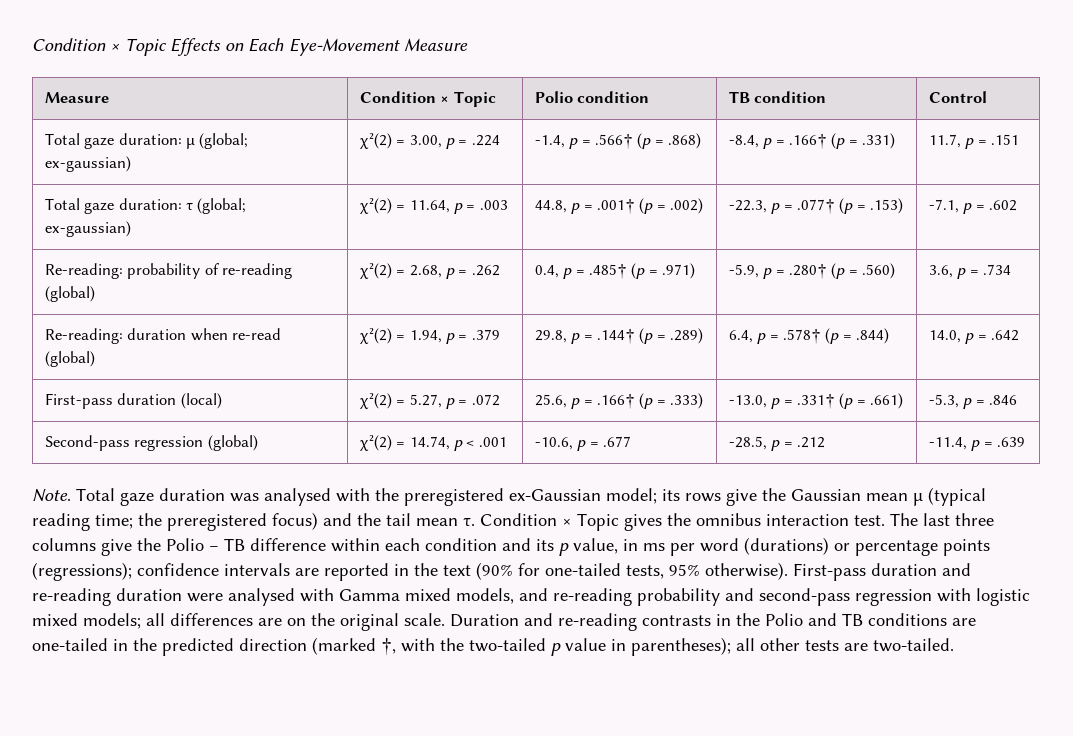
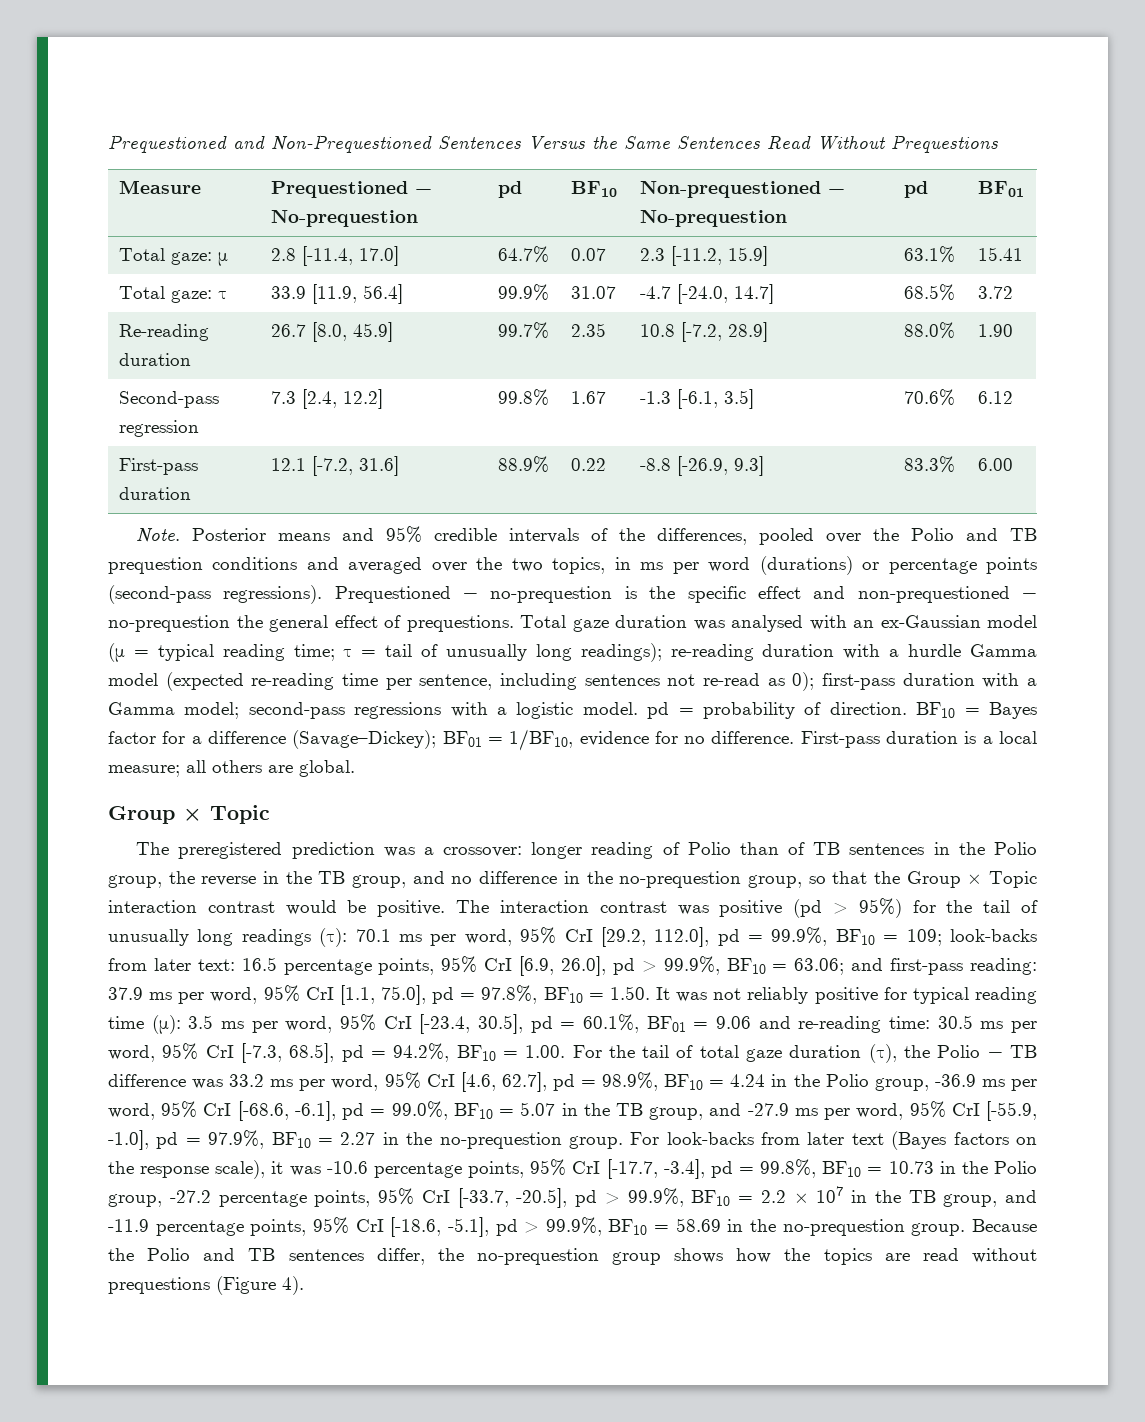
- Condition × Topic Effects on Each Eye-Movement Measure
- Measure | Condition × Topic | Polio condition | TB condition | Control
- Total gaze duration: μ (global; ex-gaussian) | χ²(2) = 3.00, p = .224 | -1.4, p = .566† (p = .868) | -8.4, p = .166† (p = .331) | 11.7, p = .151
- Total gaze duration: τ (global; ex-gaussian) | χ²(2) = 11.64, p = .003 | 44.8, p = .001† (p = .002) | -22.3, p = .077† (p = .153) | -7.1, p = .602
- Re-reading: probability of re-reading (global) | χ²(2) = 2.68, p = .262 | 0.4, p = .485† (p = .971) | -5.9, p = .280† (p = .560) | 3.6, p = .734
- Re-reading: duration when re-read (global) | χ²(2) = 1.94, p = .379 | 29.8, p = .144† (p = .289) | 6.4, p = .578† (p = .844) | 14.0, p = .642
- First-pass duration (local) | χ²(2) = 5.27, p = .072 | 25.6, p = .166† (p = .333) | -13.0, p = .331† (p = .661) | -5.3, p = .846
- Second-pass regression (global) | χ²(2) = 14.74, p < .001 | -10.6, p = .677 | -28.5, p = .212 | -11.4, p = .639
- Note. Total gaze duration was analysed with the preregistered ex-Gaussian model; its rows give the Gaussian mean μ (typical reading time; the preregistered focus) and the tail mean τ. Condition × Topic gives the omnibus interaction test. The last three columns give the Polio − TB difference within each condition and its p value, in ms per word (durations) or percentage points (regressions); confidence intervals are reported in the text (90% for one-tailed tests, 95% otherwise). First-pass duration and re-reading duration were analysed with Gamma mixed models, and re-reading probability and second-pass regression with logistic mixed models; all differences are on the original scale. Duration and re-reading contrasts in the Polio and TB conditions are one-tailed in the predicted direction (marked †, with the two-tailed p value in parentheses); all other tests are two-tailed.
+ Prequestioned and Non-Prequestioned Sentences Versus the Same Sentences Read Without Prequestions
+ Measure | Prequestioned − No-prequestion | pd | BF10 | Non-prequestioned − No-prequestion | pd | BF01
+ Total gaze: μ | 2.8 [-11.4, 17.0] | 64.7% | 0.07 | 2.3 [-11.2, 15.9] | 63.1% | 15.41
+ Total gaze: τ | 33.9 [11.9, 56.4] | 99.9% | 31.07 | -4.7 [-24.0, 14.7] | 68.5% | 3.72
+ Re-reading duration | 26.7 [8.0, 45.9] | 99.7% | 2.35 | 10.8 [-7.2, 28.9] | 88.0% | 1.90
+ Second-pass regression | 7.3 [2.4, 12.2] | 99.8% | 1.67 | -1.3 [-6.1, 3.5] | 70.6% | 6.12
+ First-pass duration | 12.1 [-7.2, 31.6] | 88.9% | 0.22 | -8.8 [-26.9, 9.3] | 83.3% | 6.00
+ Note. Posterior means and 95% credible intervals of the differences, pooled over the Polio and TB prequestion conditions and averaged over the two topics, in ms per word (durations) or percentage points (second-pass regressions). Prequestioned − no-prequestion is the specific effect and non-prequestioned − no-prequestion the general effect of prequestions. Total gaze duration was analysed with an ex-Gaussian model (μ = typical reading time; τ = tail of unusually long readings); re-reading duration with a hurdle Gamma model (expected re-reading time per sentence, including sentences not re-read as 0); first-pass duration with a Gamma model; second-pass regressions with a logistic model. pd = probability of direction. BF10 = Bayes factor for a difference (Savage–Dickey); BF01 = 1/BF10, evidence for no difference. First-pass duration is a local measure; all others are global.
+ Group × Topic
+ The preregistered prediction was a crossover: longer reading of Polio than of TB sentences in the Polio group, the reverse in the TB group, and no difference in the no-prequestion group, so that the Group × Topic interaction contrast would be positive. The interaction contrast was positive (pd > 95%) for the tail of unusually long readings (τ): 70.1 ms per word, 95% CrI [29.2, 112.0], pd = 99.9%, BF10 = 109; look-backs from later text: 16.5 percentage points, 95% CrI [6.9, 26.0], pd > 99.9%, BF10 = 63.06; and first-pass reading: 37.9 ms per word, 95% CrI [1.1, 75.0], pd = 97.8%, BF10 = 1.50. It was not reliably positive for typical reading time (μ): 3.5 ms per word, 95% CrI [-23.4, 30.5], pd = 60.1%, BF01 = 9.06 and re-reading time: 30.5 ms per word, 95% CrI [-7.3, 68.5], pd = 94.2%, BF10 = 1.00. For the tail of total gaze duration (τ), the Polio − TB difference was 33.2 ms per word, 95% CrI [4.6, 62.7], pd = 98.9%, BF10 = 4.24 in the Polio group, -36.9 ms per word, 95% CrI [-68.6, -6.1], pd = 99.0%, BF10 = 5.07 in the TB group, and -27.9 ms per word, 95% CrI [-55.9, -1.0], pd = 97.9%, BF10 = 2.27 in the no-prequestion group. For look-backs from later text (Bayes factors on the response scale), it was -10.6 percentage points, 95% CrI [-17.7, -3.4], pd = 99.8%, BF10 = 10.73 in the Polio group, -27.2 percentage points, 95% CrI [-33.7, -20.5], pd > 99.9%, BF10 = 2.2 × 107 in the TB group, and -11.9 percentage points, 95% CrI [-18.6, -5.1], pd > 99.9%, BF10 = 58.69 in the no-prequestion group. Because the Polio and TB sentences differ, the no-prequestion group shows how the topics are read without prequestions (Figure 4).

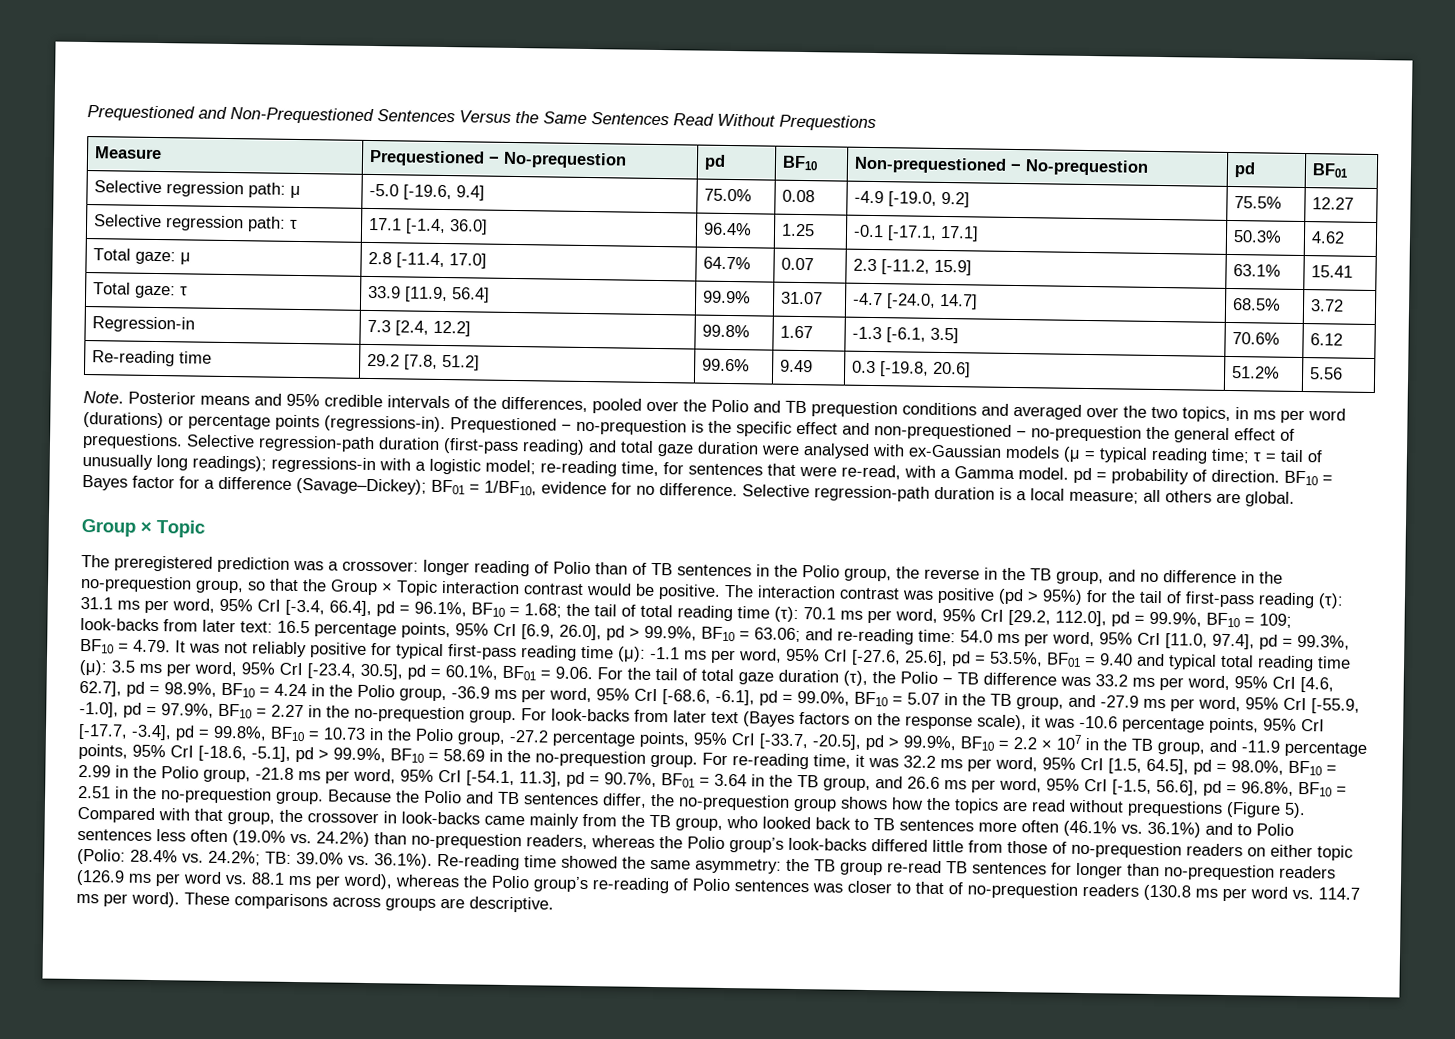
+ Selective regression path: μ | -5.0 [-19.6, 9.4] | 75.0% | 0.08 | -4.9 [-19.0, 9.2] | 75.5% | 12.27
+ Selective regression path: τ | 17.1 [-1.4, 36.0] | 96.4% | 1.25 | -0.1 [-17.1, 17.1] | 50.3% | 4.62
- Re-reading duration | 26.7 [8.0, 45.9] | 99.7% | 2.35 | 10.8 [-7.2, 28.9] | 88.0% | 1.90
- Second-pass regression | 7.3 [2.4, 12.2] | 99.8% | 1.67 | -1.3 [-6.1, 3.5] | 70.6% | 6.12
+ Regression-in | 7.3 [2.4, 12.2] | 99.8% | 1.67 | -1.3 [-6.1, 3.5] | 70.6% | 6.12
- First-pass duration | 12.1 [-7.2, 31.6] | 88.9% | 0.22 | -8.8 [-26.9, 9.3] | 83.3% | 6.00
+ Re-reading time | 29.2 [7.8, 51.2] | 99.6% | 9.49 | 0.3 [-19.8, 20.6] | 51.2% | 5.56
- Posterior means and 95% credible intervals of the differences, pooled over the Polio and TB prequestion conditions and averaged over the two topics, in ms per word (durations) or percentage points (second-pass regressions).
+ Posterior means and 95% credible intervals of the differences, pooled over the Polio and TB prequestion conditions and averaged over the two topics, in ms per word (durations) or percentage points (regressions-in).
- Total gaze duration was analysed with an ex-Gaussian model (μ = typical reading time; τ = tail of unusually long readings); re-reading duration with a hurdle Gamma model (expected re-reading time per sentence, including sentences not re-read as 0); first-pass duration with a Gamma model; second-pass regressions with a logistic model. pd = probability of direction.
+ Selective regression-path duration (first-pass reading) and total gaze duration were analysed with ex-Gaussian models (μ = typical reading time; τ = tail of unusually long readings); regressions-in with a logistic model; re-reading time, for sentences that were re-read, with a Gamma model. pd = probability of direction.
- First-pass duration is a local measure; all others are global.
+ Selective regression-path duration is a local measure; all others are global.
- The interaction contrast was positive (pd > 95%) for the tail of unusually long readings (τ):
+ The interaction contrast was positive (pd > 95%) for the tail of first-pass reading (τ): 31.1 ms per word, 95% CrI [-3.4, 66.4], pd = 96.1%, BF10 = 1.68; the tail of total reading time (τ):
- and first-pass reading: 37.9 ms per word, 95% CrI [1.1, 75.0], pd = 97.8%, BF10 = 1.50. It was not reliably positive for typical reading time (μ):
+ and re-reading time: 54.0 ms per word, 95% CrI [11.0, 97.4], pd = 99.3%, BF10 = 4.79. It was not reliably positive for typical first-pass reading time (μ): -1.1 ms per word, 95% CrI [-27.6, 25.6], pd = 53.5%, BF01 = 9.40 and typical total reading time (μ):
- 3.5 ms per word, 95% CrI [-23.4, 30.5], pd = 60.1%, BF01 = 9.06 and re-reading time: 30.5 ms per word, 95% CrI [-7.3, 68.5], pd = 94.2%, BF10 = 1.00. For the tail of total gaze duration (τ), the Polio − TB difference was 33.2 ms per word, 95% CrI [4.6, 62.7], pd = 98.9%, BF10 = 4.24 in the Polio group, -36.9 ms per word, 95% CrI [-68.6, -6.1], pd = 99.0%, BF10 = 5.07 in the TB group, and -27.9 ms per word, 95% CrI [-55.9, -1.0], pd = 97.9%, BF10 = 2.27 in the no-prequestion group.
+ 3.5 ms per word, 95% CrI [-23.4, 30.5], pd = 60.1%, BF01 = 9.06. For the tail of total gaze duration (τ), the Polio − TB difference was 33.2 ms per word, 95% CrI [4.6, 62.7], pd = 98.9%, BF10 = 4.24 in the Polio group, -36.9 ms per word, 95% CrI [-68.6, -6.1], pd = 99.0%, BF10 = 5.07 in the TB group, and -27.9 ms per word, 95% CrI [-55.9, -1.0], pd = 97.9%, BF10 = 2.27 in the no-prequestion group.
+ For re-reading time, it was 32.2 ms per word, 95% CrI [1.5, 64.5], pd = 98.0%, BF10 = 2.99 in the Polio group, -21.8 ms per word, 95% CrI [-54.1, 11.3], pd = 90.7%, BF01 = 3.64 in the TB group, and 26.6 ms per word, 95% CrI [-1.5, 56.6], pd = 96.8%, BF10 = 2.51 in the no-prequestion group.
- Because the Polio and TB sentences differ, the no-prequestion group shows how the topics are read without prequestions (Figure 4).
+ Because the Polio and TB sentences differ, the no-prequestion group shows how the topics are read without prequestions (Figure 5). Compared with that group, the crossover in look-backs came mainly from the TB group, who looked back to TB sentences more often (46.1% vs. 36.1%) and to Polio sentences less often (19.0% vs. 24.2%) than no-prequestion readers, whereas the Polio group’s look-backs differed little from those of no-prequestion readers on either topic (Polio: 28.4% vs. 24.2%; TB: 39.0% vs. 36.1%). Re-reading time showed the same asymmetry: the TB group re-read TB sentences for longer than no-prequestion readers (126.9 ms per word vs. 88.1 ms per word), whereas the Polio group’s re-reading of Polio sentences was closer to that of no-prequestion readers (130.8 ms per word vs. 114.7 ms per word). These comparisons across groups are descriptive.

